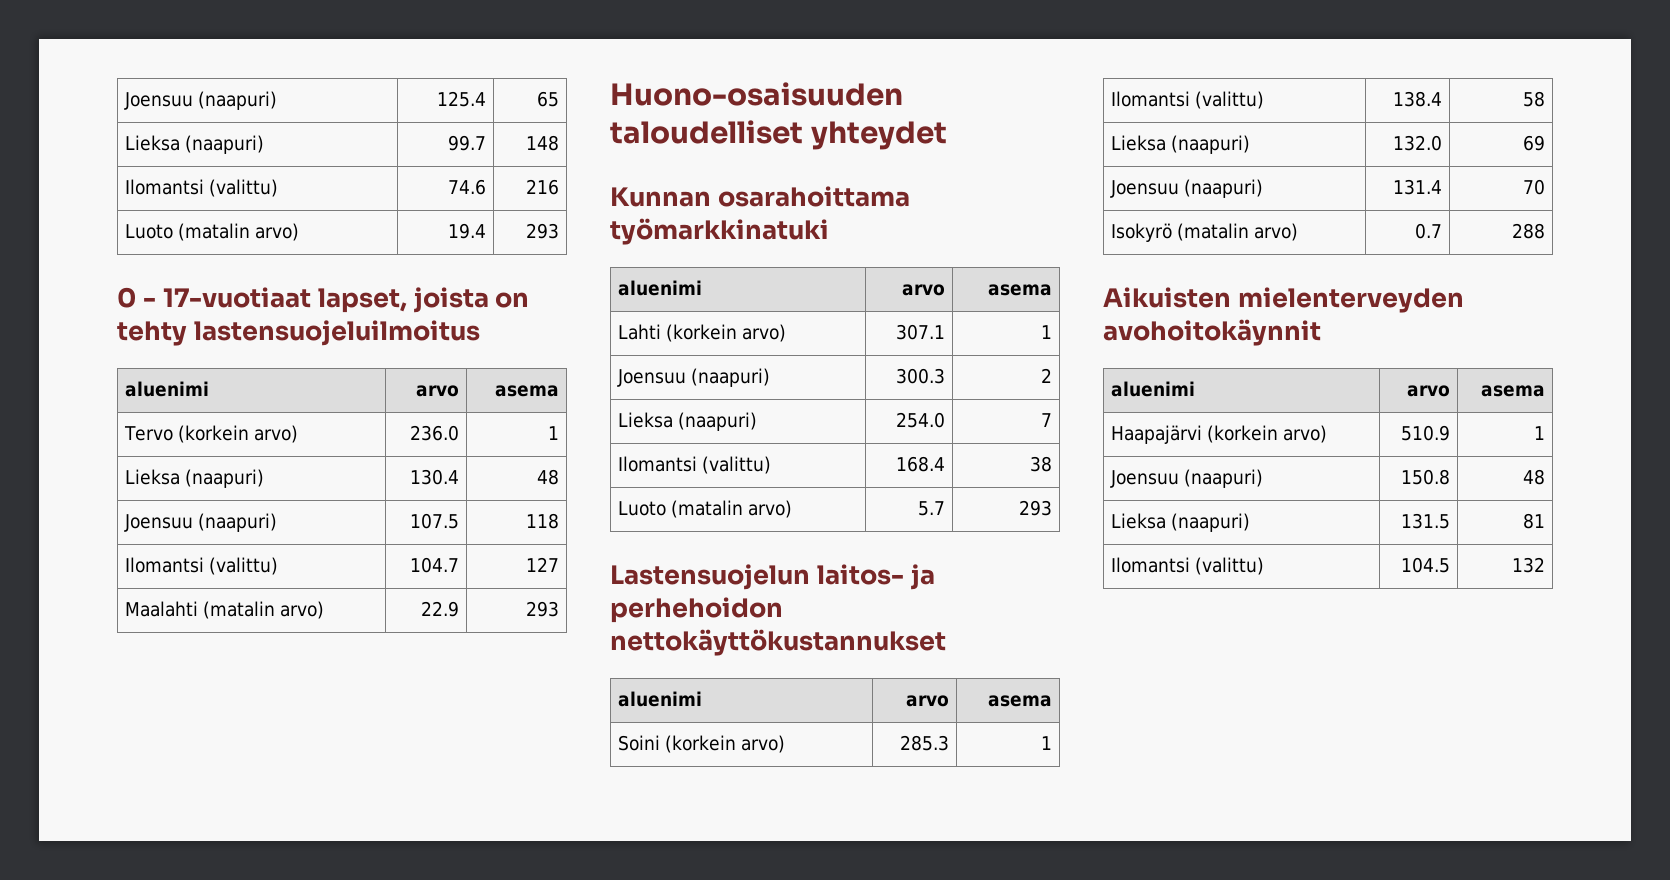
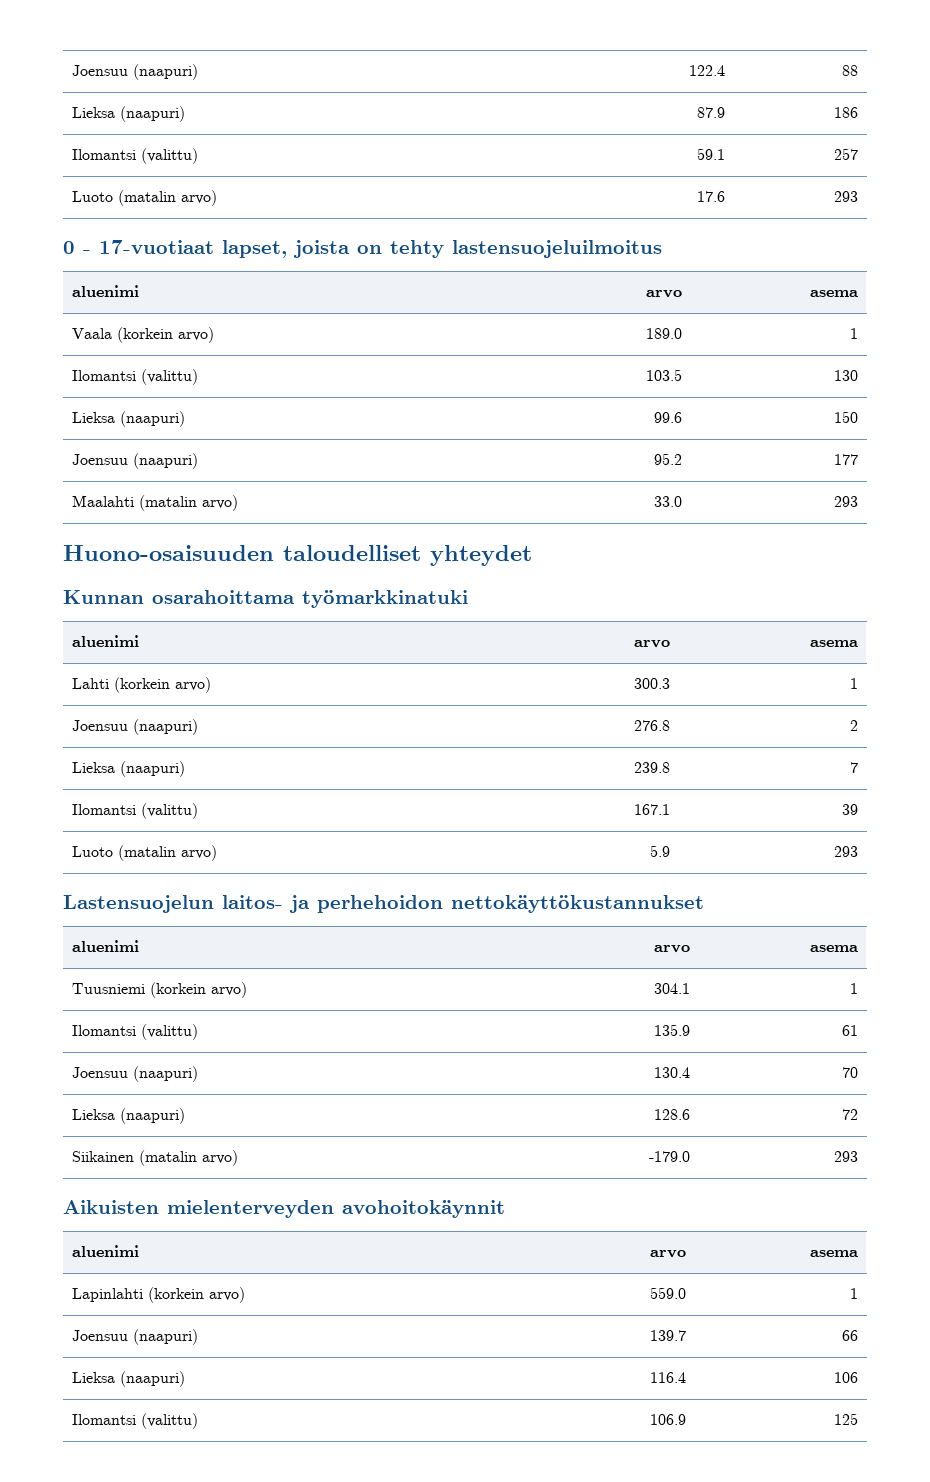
- Joensuu (naapuri) | 125.4 | 65
- Lieksa (naapuri) | 99.7 | 148
- Ilomantsi (valittu) | 74.6 | 216
- Luoto (matalin arvo) | 19.4 | 293
+ Joensuu (naapuri) | 122.4 | 88
+ Lieksa (naapuri) | 87.9 | 186
+ Ilomantsi (valittu) | 59.1 | 257
+ Luoto (matalin arvo) | 17.6 | 293
- Tervo (korkein arvo) | 236.0 | 1
- Lieksa (naapuri) | 130.4 | 48
- Joensuu (naapuri) | 107.5 | 118
- Ilomantsi (valittu) | 104.7 | 127
+ Vaala (korkein arvo) | 189.0 | 1
+ Ilomantsi (valittu) | 103.5 | 130
+ Lieksa (naapuri) | 99.6 | 150
+ Joensuu (naapuri) | 95.2 | 177
- Maalahti (matalin arvo) | 22.9 | 293
+ Maalahti (matalin arvo) | 33.0 | 293
- Lahti (korkein arvo) | 307.1 | 1
- Joensuu (naapuri) | 300.3 | 2
+ Lahti (korkein arvo) | 300.3 | 1
+ Joensuu (naapuri) | 276.8 | 2
- Lieksa (naapuri) | 254.0 | 7
+ Lieksa (naapuri) | 239.8 | 7
- Ilomantsi (valittu) | 168.4 | 38
- Luoto (matalin arvo) | 5.7 | 293
+ Ilomantsi (valittu) | 167.1 | 39
+ Luoto (matalin arvo) | 5.9 | 293
- Soini (korkein arvo) | 285.3 | 1
- Ilomantsi (valittu) | 138.4 | 58
- Lieksa (naapuri) | 132.0 | 69
- Joensuu (naapuri) | 131.4 | 70
- Isokyrö (matalin arvo) | 0.7 | 288
+ Tuusniemi (korkein arvo) | 304.1 | 1
+ Ilomantsi (valittu) | 135.9 | 61
+ Joensuu (naapuri) | 130.4 | 70
+ Lieksa (naapuri) | 128.6 | 72
+ Siikainen (matalin arvo) | -179.0 | 293
- Haapajärvi (korkein arvo) | 510.9 | 1
- Joensuu (naapuri) | 150.8 | 48
- Lieksa (naapuri) | 131.5 | 81
- Ilomantsi (valittu) | 104.5 | 132
+ Lapinlahti (korkein arvo) | 559.0 | 1
+ Joensuu (naapuri) | 139.7 | 66
+ Lieksa (naapuri) | 116.4 | 106
+ Ilomantsi (valittu) | 106.9 | 125

